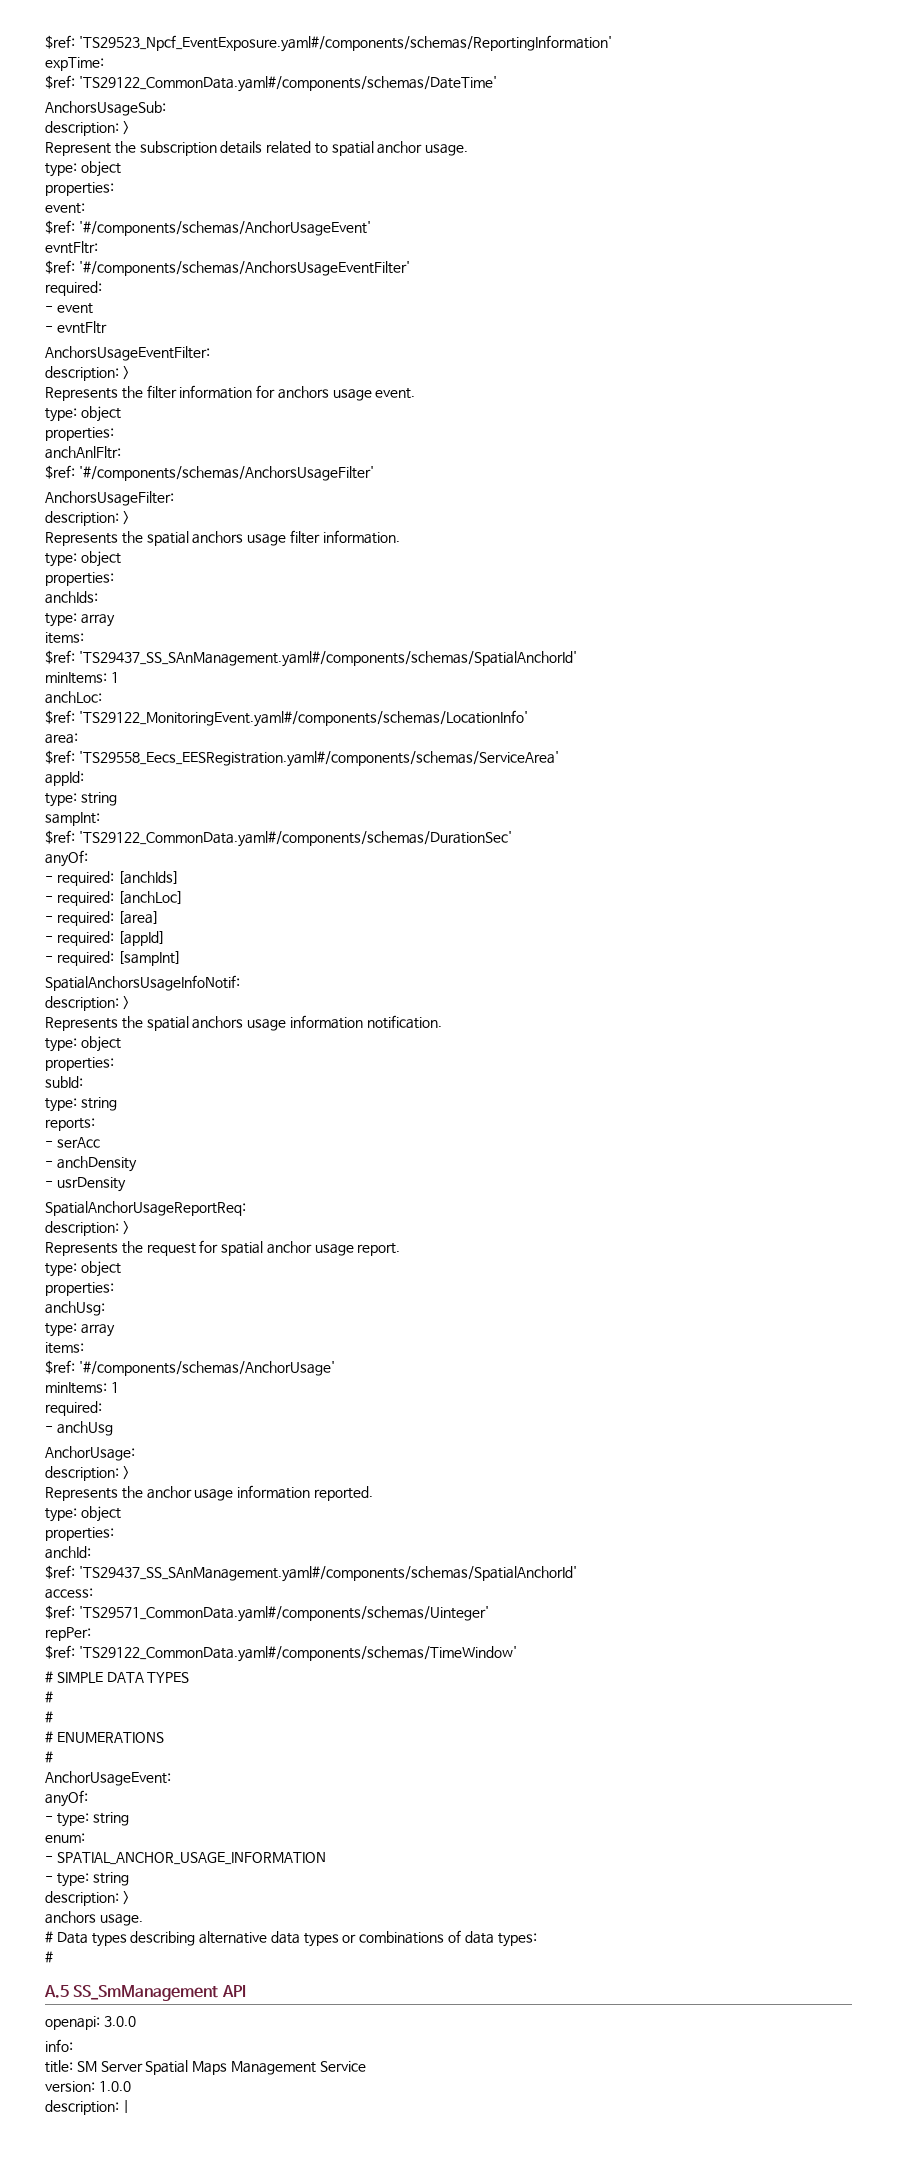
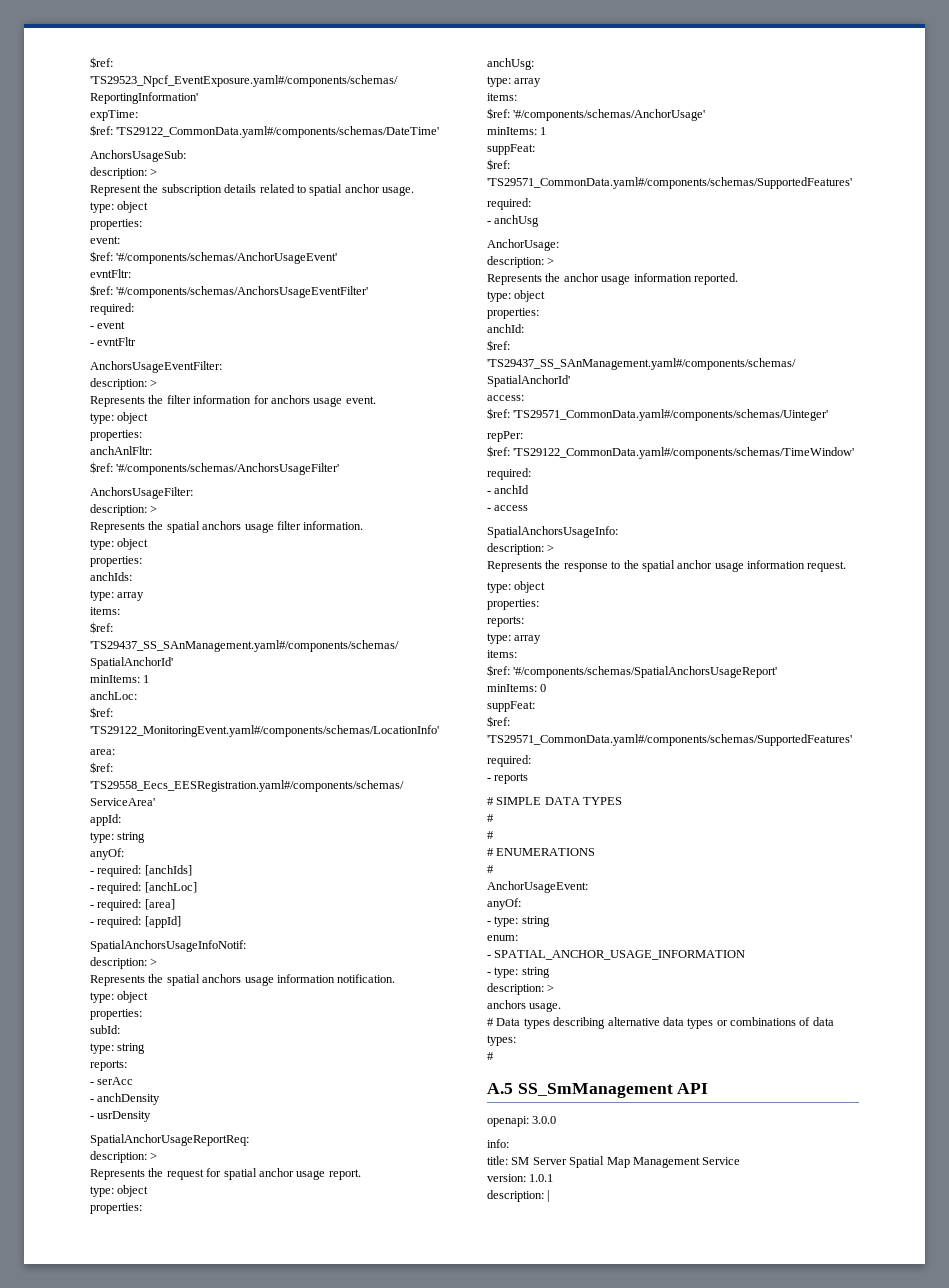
- sampInt:
- $ref: 'TS29122_CommonData.yaml#/components/schemas/DurationSec'
- - required: [sampInt]
  $ref: '#/components/schemas/AnchorUsage'
  minItems: 1
+ suppFeat:
+ $ref: 'TS29571_CommonData.yaml#/components/schemas/SupportedFeatures'
  $ref: 'TS29122_CommonData.yaml#/components/schemas/TimeWindow'
+ required:
+ - anchId
+ - access
+ SpatialAnchorsUsageInfo:
+ description: >
+ Represents the response to the spatial anchor usage information request.
+ type: object
+ properties:
+ reports:
+ type: array
+ items:
+ $ref: '#/components/schemas/SpatialAnchorsUsageReport'
+ minItems: 0
+ suppFeat:
+ $ref: 'TS29571_CommonData.yaml#/components/schemas/SupportedFeatures'
+ required:
+ - reports
- title: SM Server Spatial Maps Management Service
+ title: SM Server Spatial Map Management Service
- version: 1.0.0
+ version: 1.0.1

